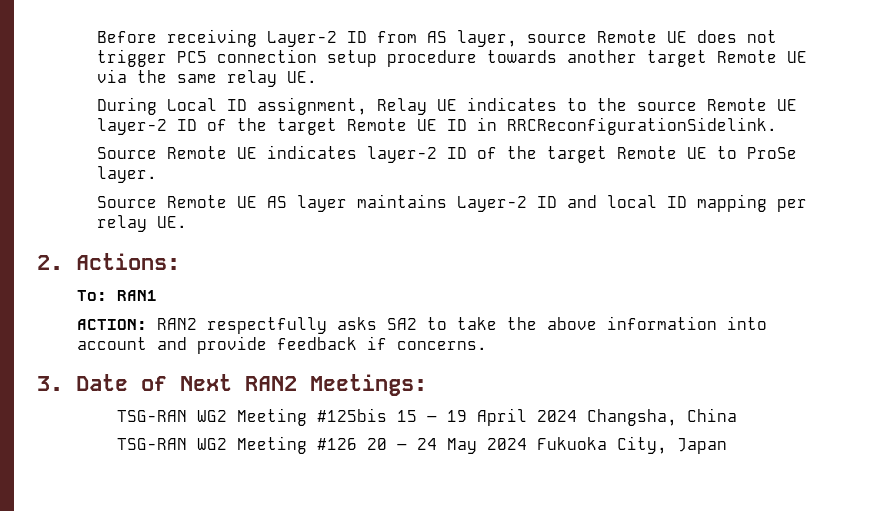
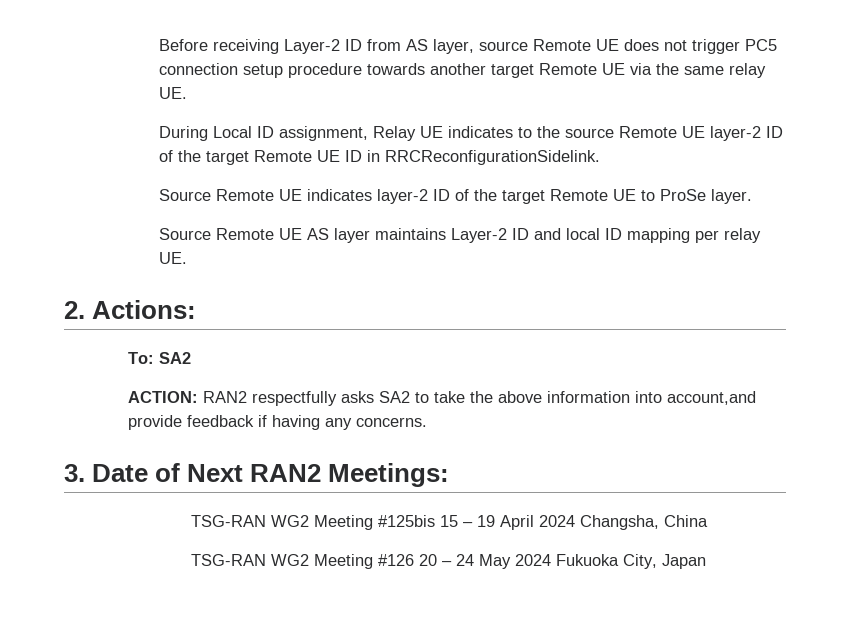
- To: RAN1
+ To: SA2
- ACTION: RAN2 respectfully asks SA2 to take the above information into account and provide feedback if concerns.
+ ACTION: RAN2 respectfully asks SA2 to take the above information into account,and provide feedback if having any concerns.

